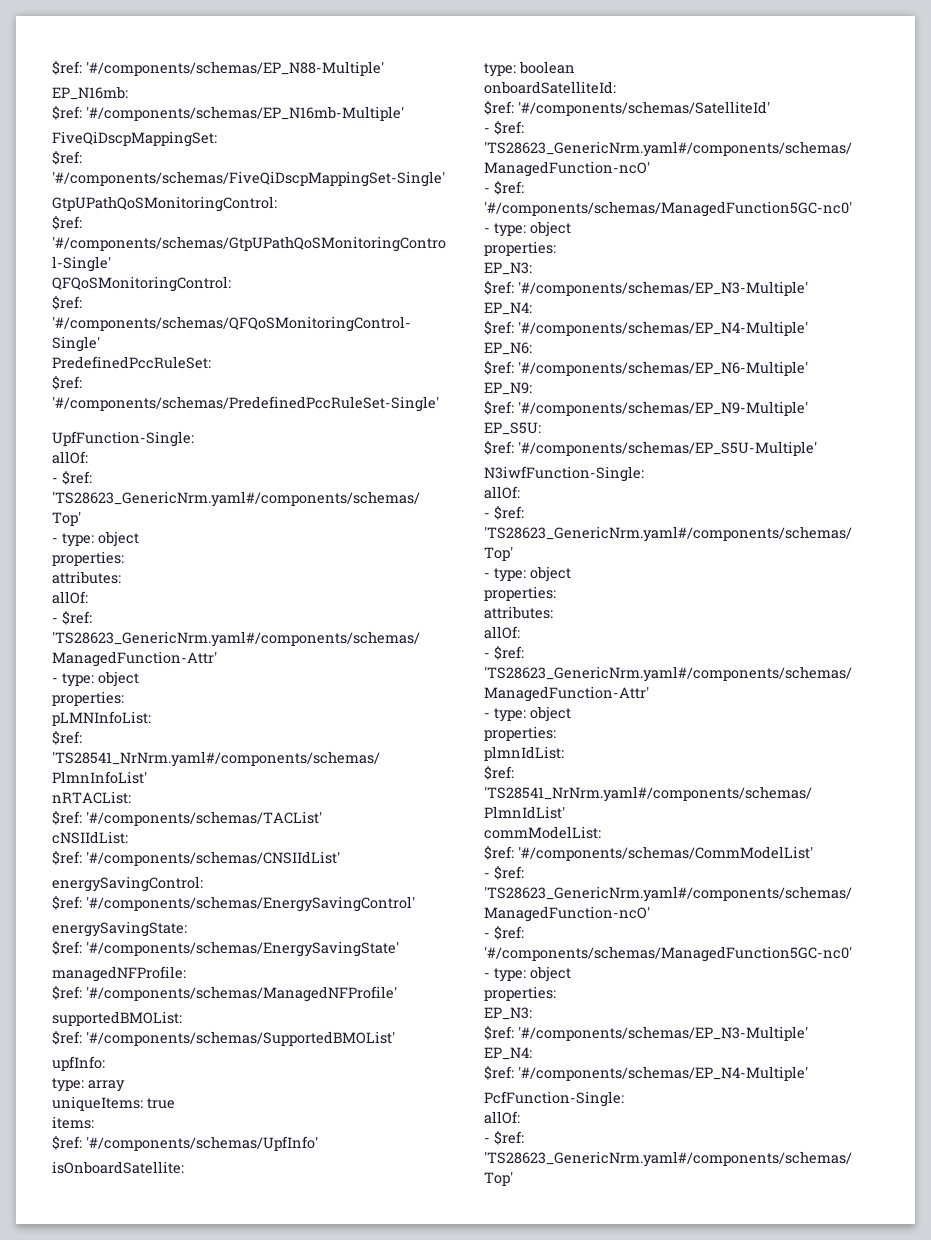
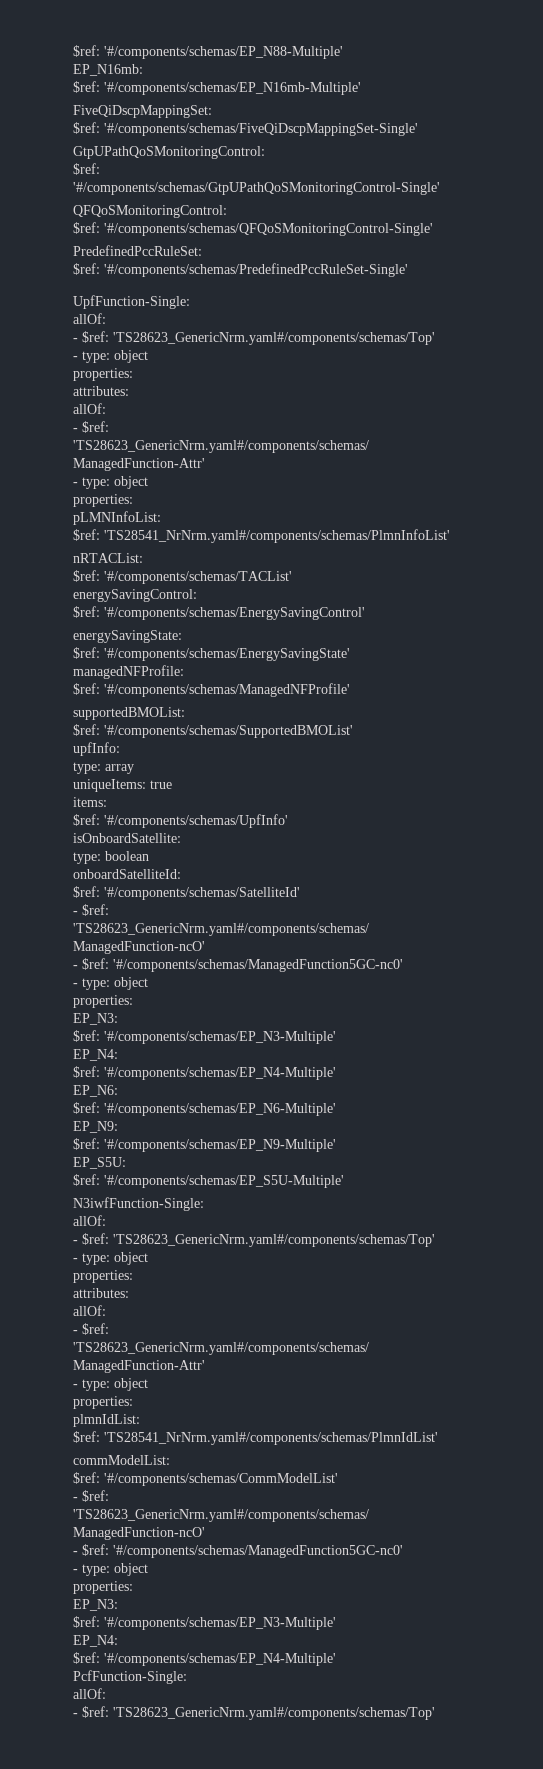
- cNSIIdList:
- $ref: '#/components/schemas/CNSIIdList'

